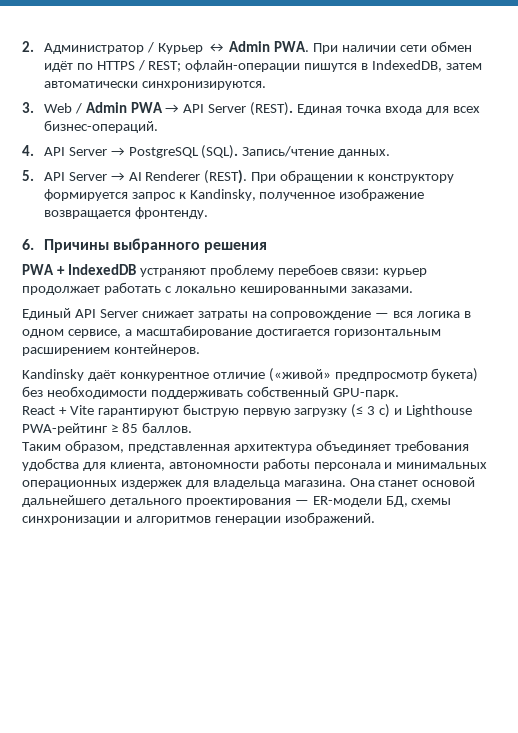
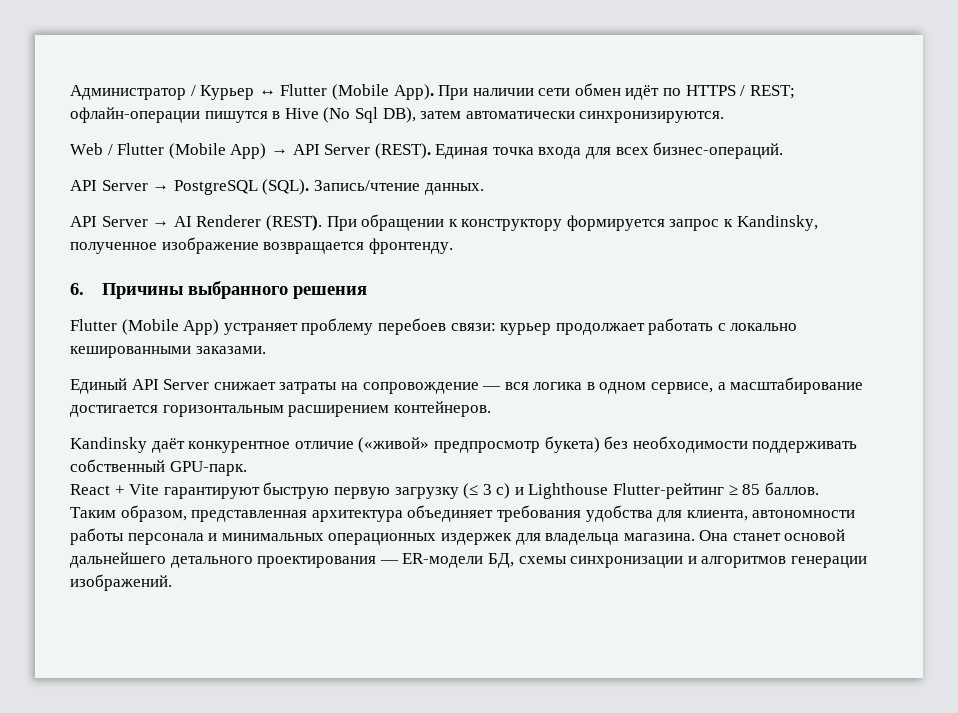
- 2. Администратор / Курьер ↔ Admin PWA. При наличии сети обмен идёт по HTTPS / REST; офлайн-операции пишутся в IndexedDB, затем автоматически синхронизируются.
+ Администратор / Курьер ↔ Flutter (Mobile App). При наличии сети обмен идёт по HTTPS / REST; офлайн-операции пишутся в Hive (No Sql DB), затем автоматически синхронизируются.
- 3. Web / Admin PWA → API Server (REST).
+ Web / Flutter (Mobile App) → API Server (REST).
- 4. API Server → PostgreSQL (SQL).
+ API Server → PostgreSQL (SQL).
- 5. API Server → AI Renderer (REST).
+ API Server → AI Renderer (REST).
- PWA + IndexedDB устраняют проблему перебоев связи: курьер продолжает работать с локально кешированными заказами.
+ Flutter (Mobile App) устраняет проблему перебоев связи: курьер продолжает работать с локально кешированными заказами.
- React + Vite гарантируют быструю первую загрузку (≤ 3 с) и Lighthouse PWA-рейтинг ≥ 85 баллов.
+ React + Vite гарантируют быструю первую загрузку (≤ 3 с) и Lighthouse Flutter-рейтинг ≥ 85 баллов.

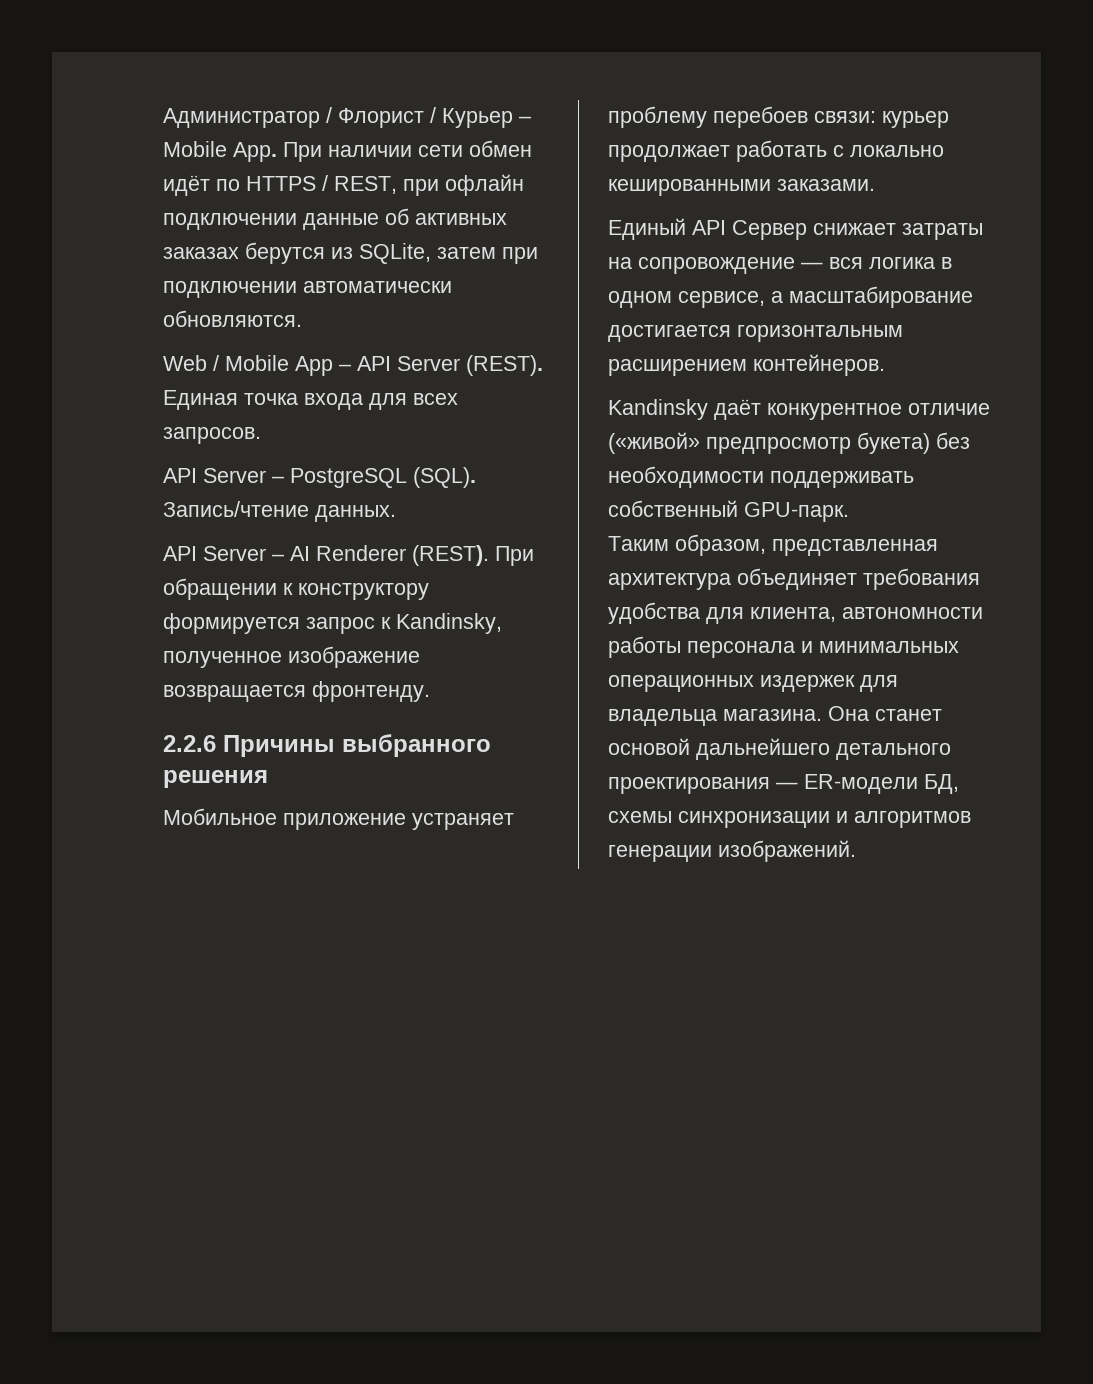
- Администратор / Курьер ↔ Flutter (Mobile App). При наличии сети обмен идёт по HTTPS / REST; офлайн-операции пишутся в Hive (No Sql DB), затем автоматически синхронизируются.
- Web / Flutter (Mobile App) → API Server (REST).
+ Администратор / Флорист / Курьер – Mobile App. При наличии сети обмен идёт по HTTPS / REST, при офлайн подключении данные об активных заказах берутся из SQLite, затем при подключении автоматически обновляются.
+ Web / Mobile App – API Server (REST).
- Единая точка входа для всех бизнес-операций.
- API Server → PostgreSQL (SQL).
+ Единая точка входа для всех запросов.
+ API Server – PostgreSQL (SQL).
- API Server → AI Renderer (REST).
+ API Server – AI Renderer (REST).
- 6. Причины выбранного решения
+ 2.2.6 Причины выбранного решения
- Flutter (Mobile App) устраняет проблему перебоев связи: курьер продолжает работать с локально кешированными заказами.
+ Мобильное приложение устраняет проблему перебоев связи: курьер продолжает работать с локально кешированными заказами.
- Единый API Server снижает затраты на сопровождение — вся логика в одном сервисе, а масштабирование достигается горизонтальным расширением контейнеров.
+ Единый API Сервер снижает затраты на сопровождение — вся логика в одном сервисе, а масштабирование достигается горизонтальным расширением контейнеров.
- React + Vite гарантируют быструю первую загрузку (≤ 3 с) и Lighthouse Flutter-рейтинг ≥ 85 баллов.

